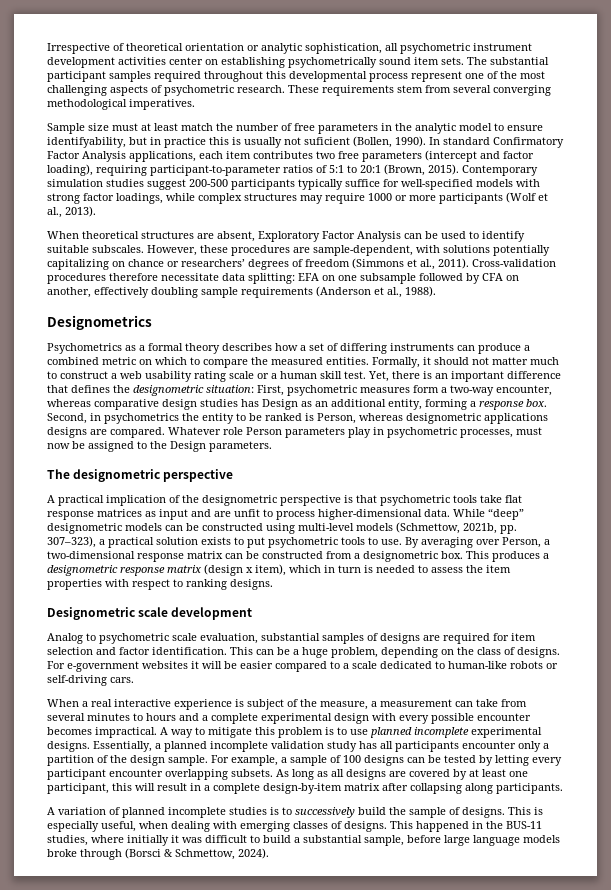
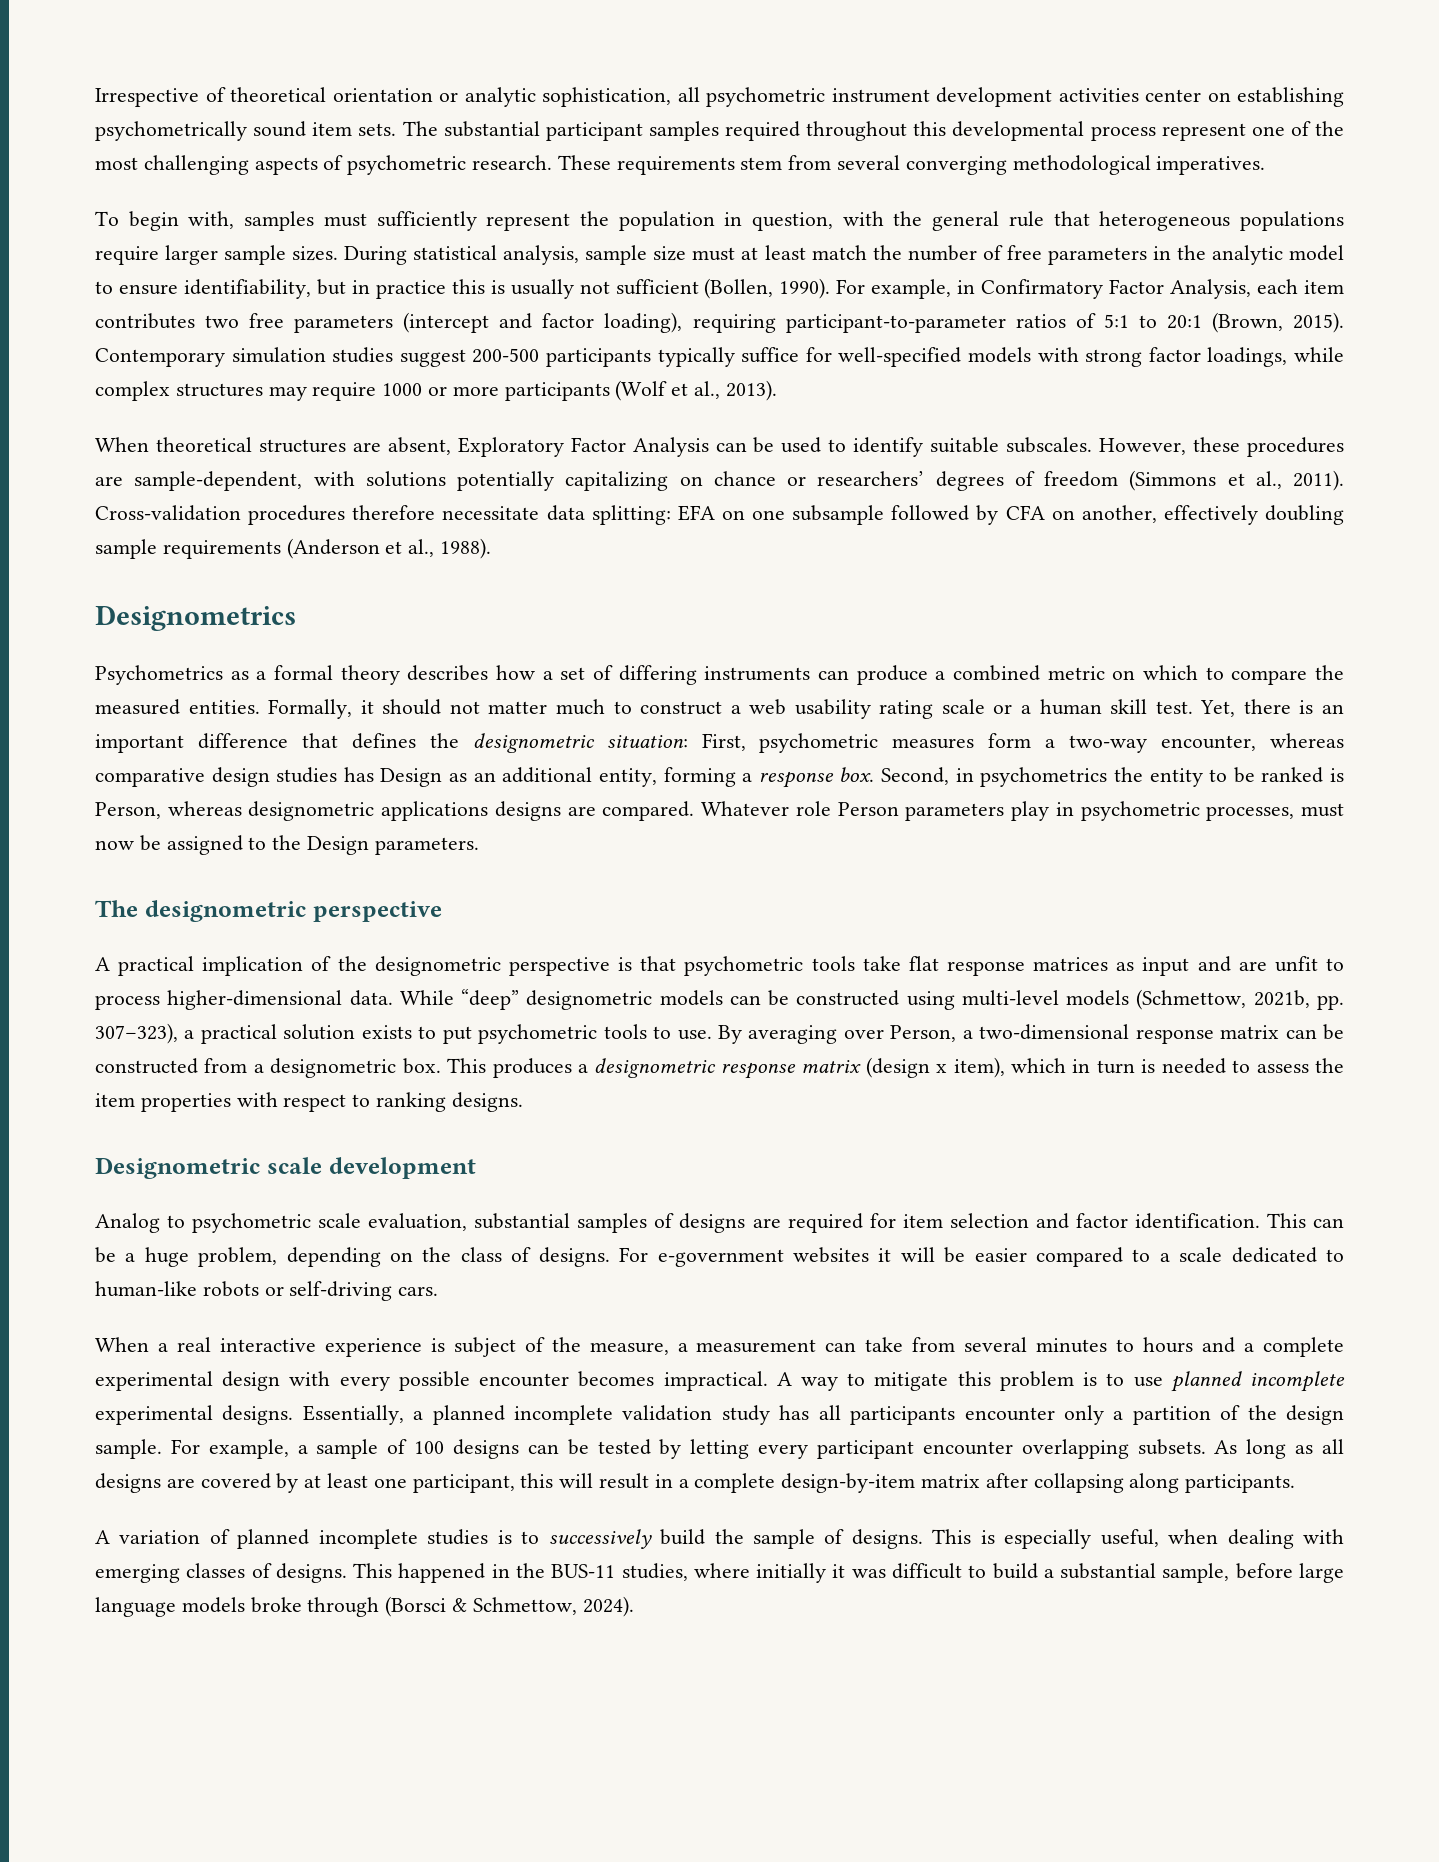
- Sample size must at least match the number of free parameters in the analytic model to ensure identifyability, but in practice this is usually not suficient (Bollen, 1990).
+ To begin with, samples must sufficiently represent the population in question, with the general rule that heterogeneous populations require larger sample sizes. During statistical analysis, sample size must at least match the number of free parameters in the analytic model to ensure identifiability, but in practice this is usually not sufficient (Bollen, 1990).
- In standard Confirmatory Factor Analysis applications, each item contributes two free parameters (intercept and factor loading), requiring participant-to-parameter ratios of 5:1 to 20:1 (Brown, 2015).
+ For example, in Confirmatory Factor Analysis, each item contributes two free parameters (intercept and factor loading), requiring participant-to-parameter ratios of 5:1 to 20:1 (Brown, 2015).

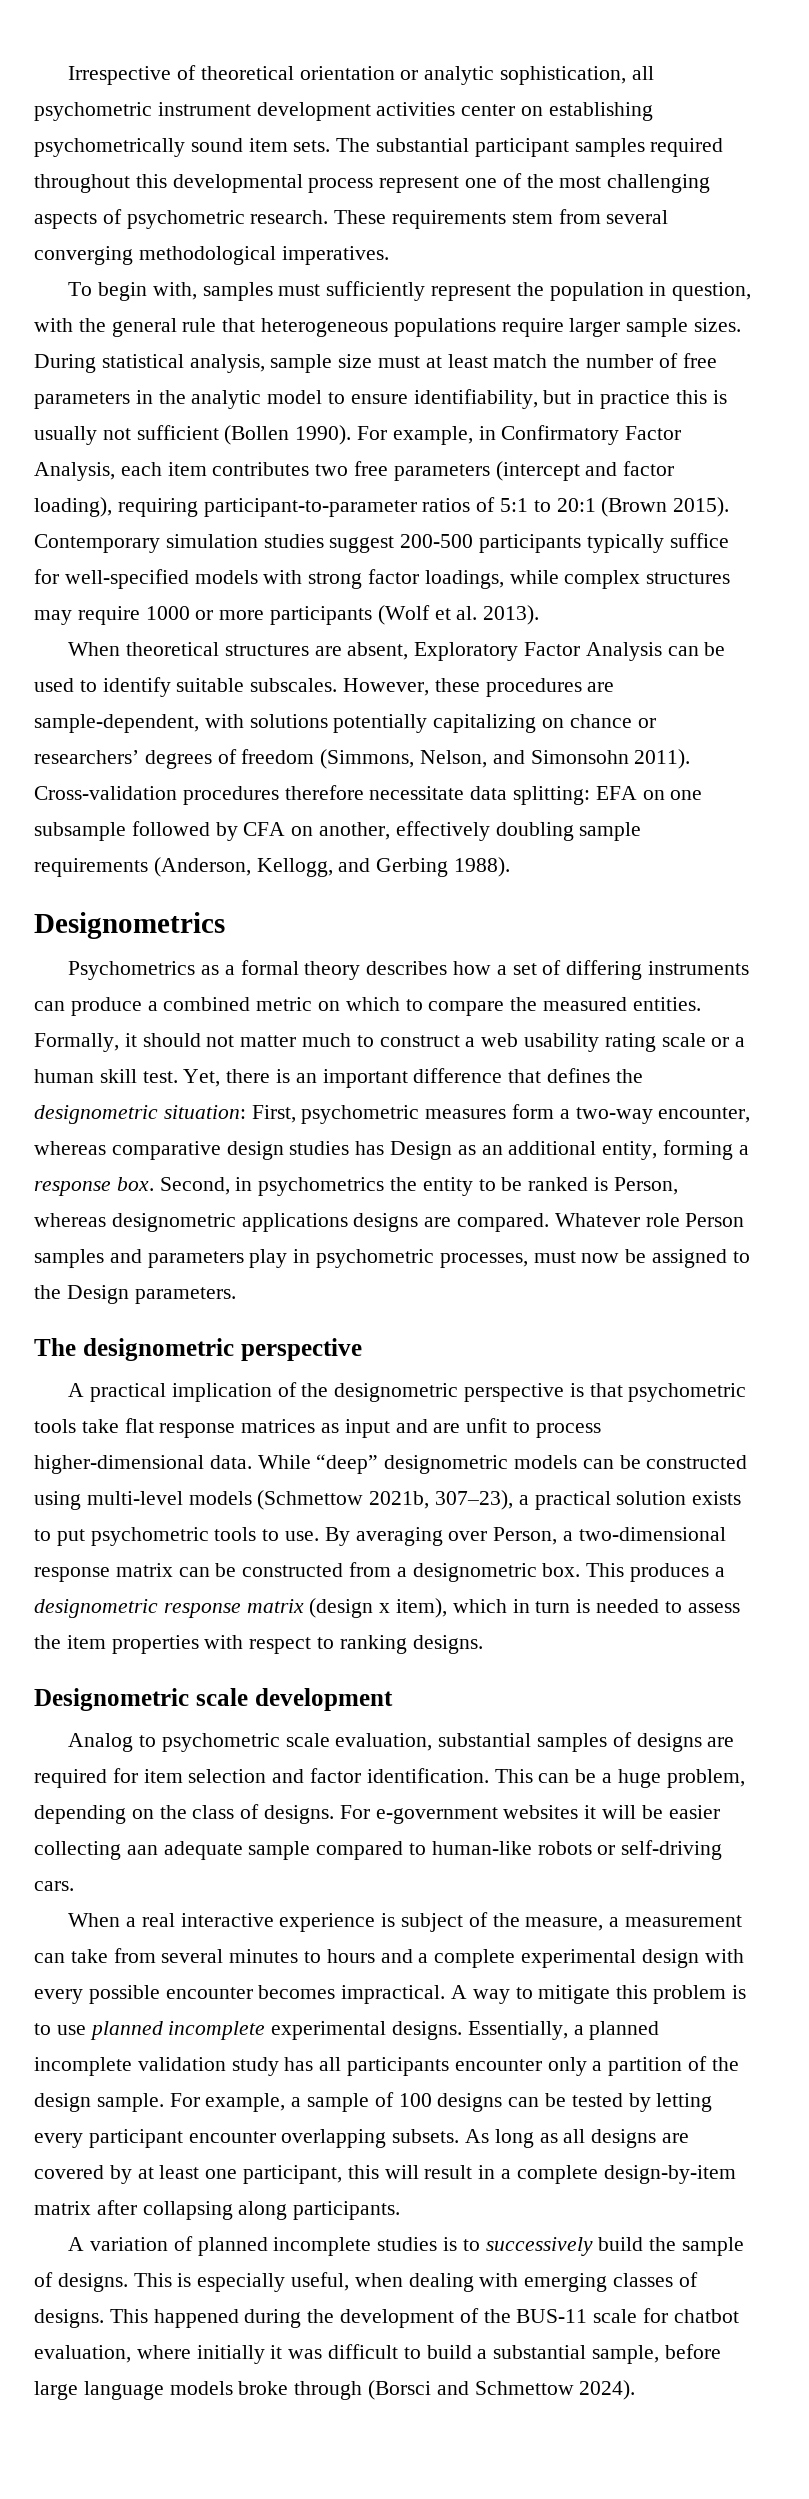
- During statistical analysis, sample size must at least match the number of free parameters in the analytic model to ensure identifiability, but in practice this is usually not sufficient (Bollen, 1990).
+ During statistical analysis, sample size must at least match the number of free parameters in the analytic model to ensure identifiability, but in practice this is usually not sufficient (Bollen 1990).
- For example, in Confirmatory Factor Analysis, each item contributes two free parameters (intercept and factor loading), requiring participant-to-parameter ratios of 5:1 to 20:1 (Brown, 2015).
+ For example, in Confirmatory Factor Analysis, each item contributes two free parameters (intercept and factor loading), requiring participant-to-parameter ratios of 5:1 to 20:1 (Brown 2015).
- Contemporary simulation studies suggest 200-500 participants typically suffice for well-specified models with strong factor loadings, while complex structures may require 1000 or more participants (Wolf et al., 2013).
+ Contemporary simulation studies suggest 200-500 participants typically suffice for well-specified models with strong factor loadings, while complex structures may require 1000 or more participants (Wolf et al. 2013).
- However, these procedures are sample-dependent, with solutions potentially capitalizing on chance or researchers’ degrees of freedom (Simmons et al., 2011).
+ However, these procedures are sample-dependent, with solutions potentially capitalizing on chance or researchers’ degrees of freedom (Simmons, Nelson, and Simonsohn 2011).
- Cross-validation procedures therefore necessitate data splitting: EFA on one subsample followed by CFA on another, effectively doubling sample requirements (Anderson et al., 1988).
+ Cross-validation procedures therefore necessitate data splitting: EFA on one subsample followed by CFA on another, effectively doubling sample requirements (Anderson, Kellogg, and Gerbing 1988).
- Whatever role Person parameters play in psychometric processes, must now be assigned to the Design parameters.
+ Whatever role Person samples and parameters play in psychometric processes, must now be assigned to the Design parameters.
- While “deep” designometric models can be constructed using multi-level models (Schmettow, 2021b, pp. 307–323), a practical solution exists to put psychometric tools to use.
+ While “deep” designometric models can be constructed using multi-level models (Schmettow 2021b, 307–23), a practical solution exists to put psychometric tools to use.
- For e-government websites it will be easier compared to a scale dedicated to human-like robots or self-driving cars.
+ For e-government websites it will be easier collecting aan adequate sample compared to human-like robots or self-driving cars.
- This happened in the BUS-11 studies, where initially it was difficult to build a substantial sample, before large language models broke through (Borsci & Schmettow, 2024).
+ This happened during the development of the BUS-11 scale for chatbot evaluation, where initially it was difficult to build a substantial sample, before large language models broke through (Borsci and Schmettow 2024).

